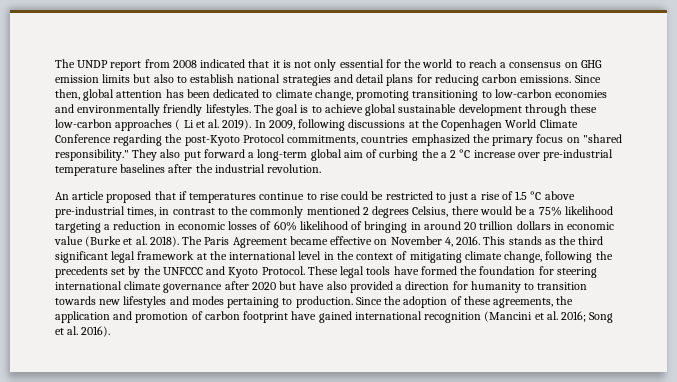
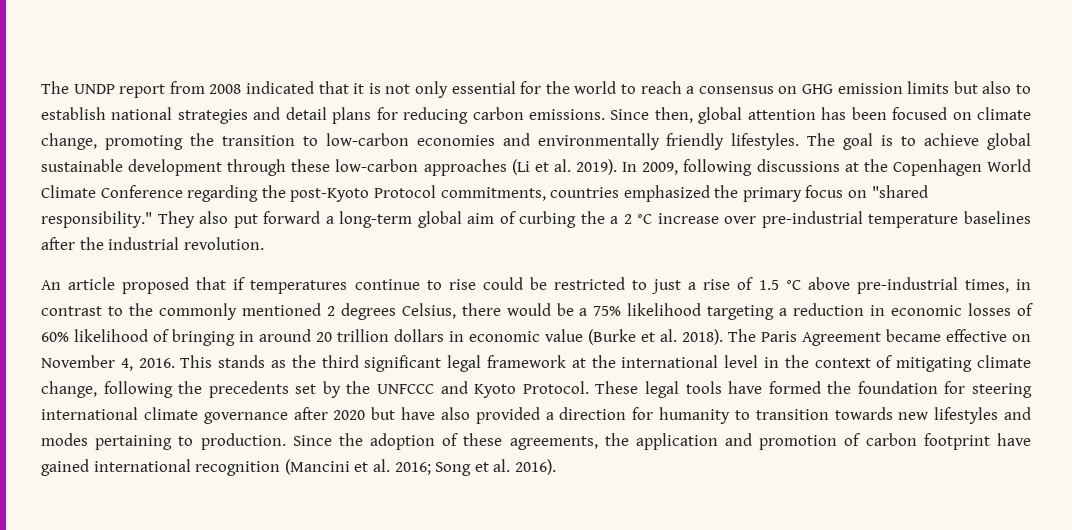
- Since then, global attention has been dedicated to climate change, promoting transitioning to low-carbon economies and environmentally friendly lifestyles.
+ Since then, global attention has been focused on climate change, promoting the transition to low-carbon economies and environmentally friendly lifestyles.
- The goal is to achieve global sustainable development through these low-carbon approaches ( Li et al. 2019).
+ The goal is to achieve global sustainable development through these low-carbon approaches (Li et al. 2019).

